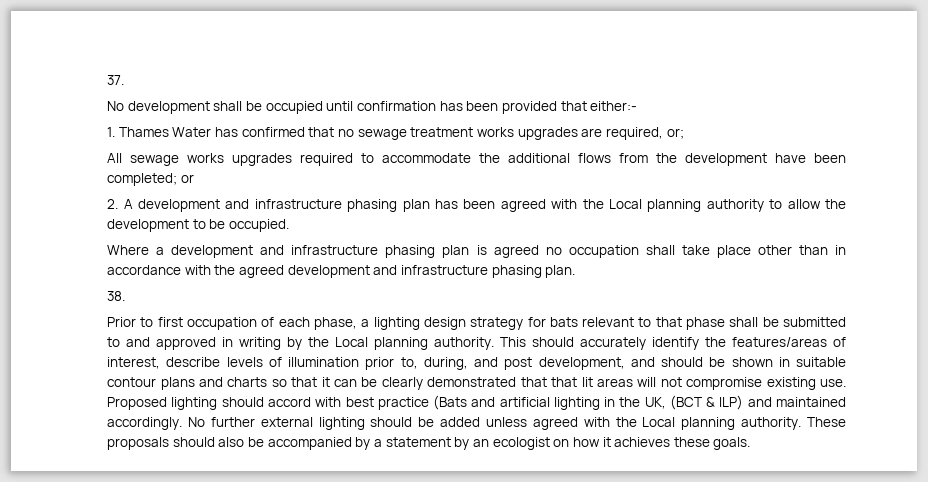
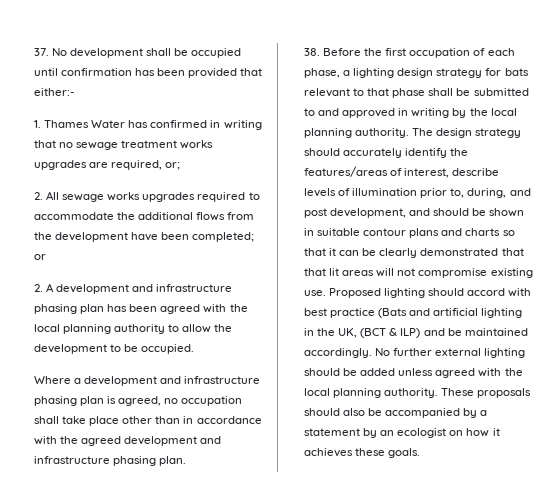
- 37.
- No development shall be occupied until confirmation has been provided that either:-
+ 37. No development shall be occupied until confirmation has been provided that either:-
- 1. Thames Water has confirmed that no sewage treatment works upgrades are required, or;
+ 1. Thames Water has confirmed in writing that no sewage treatment works upgrades are required, or;
- All sewage works upgrades required to accommodate the additional flows from the development have been completed; or
+ 2. All sewage works upgrades required to accommodate the additional flows from the development have been completed; or
- 2. A development and infrastructure phasing plan has been agreed with the Local planning authority to allow the development to be occupied.
+ 2. A development and infrastructure phasing plan has been agreed with the local planning authority to allow the development to be occupied.
- Where a development and infrastructure phasing plan is agreed no occupation shall take place other than in accordance with the agreed development and infrastructure phasing plan.
+ Where a development and infrastructure phasing plan is agreed, no occupation shall take place other than in accordance with the agreed development and infrastructure phasing plan.
- 38.
- Prior to first occupation of each phase, a lighting design strategy for bats relevant to that phase shall be submitted to and approved in writing by the Local planning authority. This should accurately identify the features/areas of interest, describe levels of illumination prior to, during, and post development, and should be shown in suitable contour plans and charts so that it can be clearly demonstrated that that lit areas will not compromise existing use.
+ 38. Before the first occupation of each phase, a lighting design strategy for bats relevant to that phase shall be submitted to and approved in writing by the local planning authority. The design strategy should accurately identify the features/areas of interest, describe levels of illumination prior to, during, and post development, and should be shown in suitable contour plans and charts so that it can be clearly demonstrated that that lit areas will not compromise existing use.
- Proposed lighting should accord with best practice (Bats and artificial lighting in the UK, (BCT & ILP) and maintained accordingly.
+ Proposed lighting should accord with best practice (Bats and artificial lighting in the UK, (BCT & ILP) and be maintained accordingly.
- No further external lighting should be added unless agreed with the Local planning authority.
+ No further external lighting should be added unless agreed with the local planning authority.

